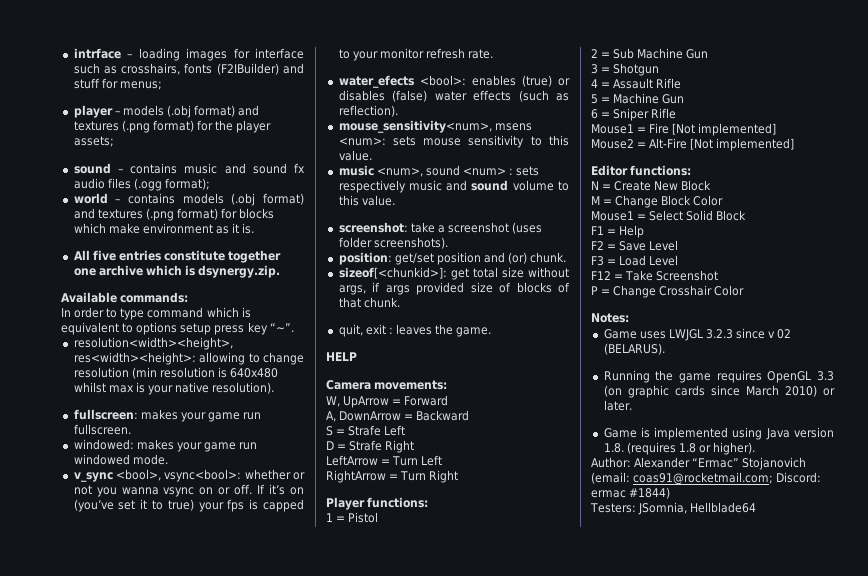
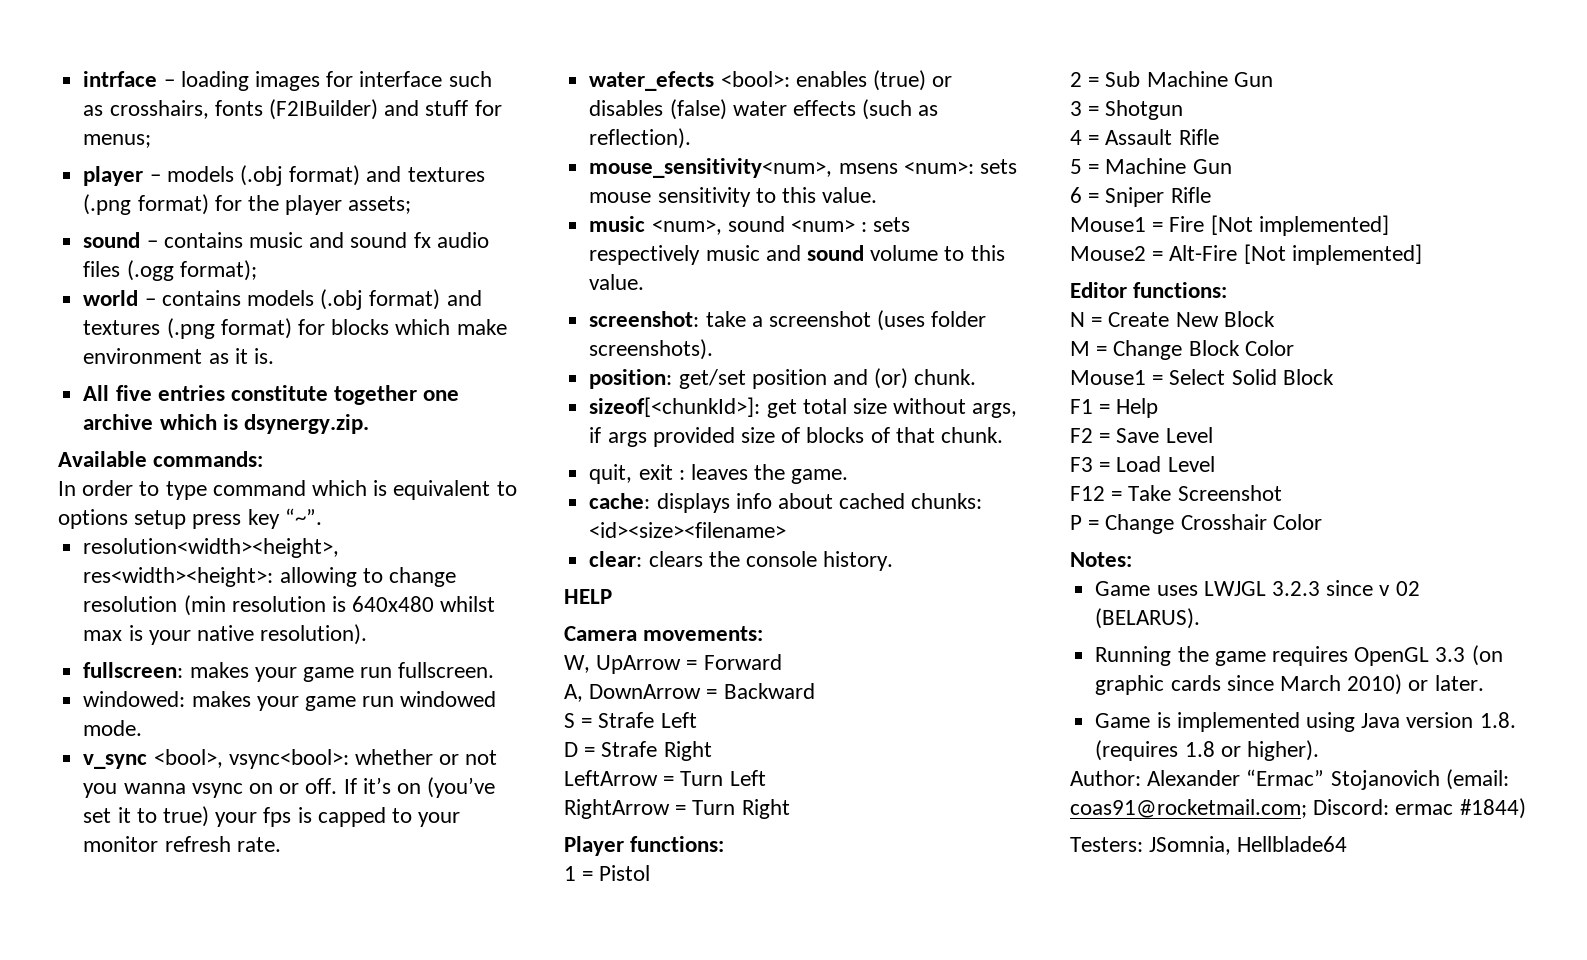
- sizeof[<chunkid>]: get total size without args, if args provided size of blocks of that chunk.
+ sizeof[<chunkId>]: get total size without args, if args provided size of blocks of that chunk.
+ cache: displays info about cached chunks: <id><size><filename>
+ clear: clears the console history.

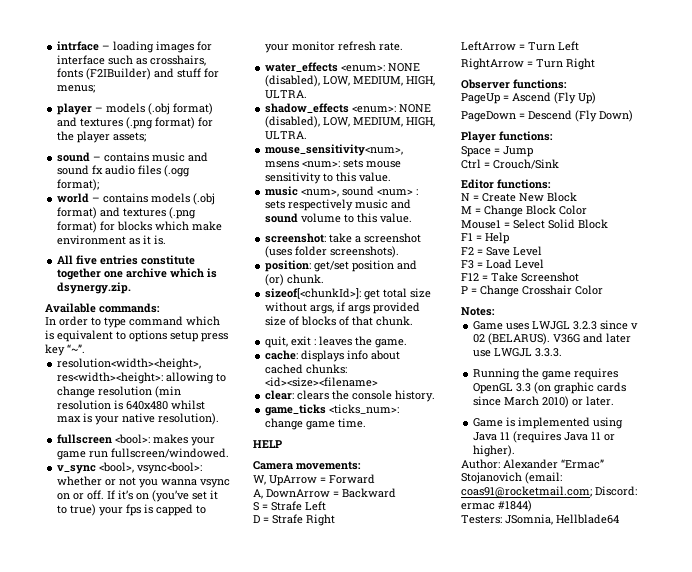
- fullscreen: makes your game run fullscreen.
- windowed: makes your game run windowed mode.
+ fullscreen <bool>: makes your game run fullscreen/windowed.
- water_efects <bool>: enables (true) or disables (false) water effects (such as reflection).
+ water_effects <enum>: NONE (disabled), LOW, MEDIUM, HIGH, ULTRA.
+ shadow_effects <enum>: NONE (disabled), LOW, MEDIUM, HIGH, ULTRA.
+ game_ticks <ticks_num>: change game time.
+ Observer functions:
+ PageUp = Ascend (Fly Up)
+ PageDown = Descend (Fly Down)
  Player functions:
- 1 = Pistol
- 2 = Sub Machine Gun
- 3 = Shotgun
- 4 = Assault Rifle
- 5 = Machine Gun
- 6 = Sniper Rifle
- Mouse1 = Fire [Not implemented]
- Mouse2 = Alt-Fire [Not implemented]
+ Space = Jump
+ Ctrl = Crouch/Sink
+ V36G and later use LWGJL 3.3.3.
- Game is implemented using Java version 1.8. (requires 1.8 or higher).
+ Game is implemented using Java 11 (requires Java 11 or higher).

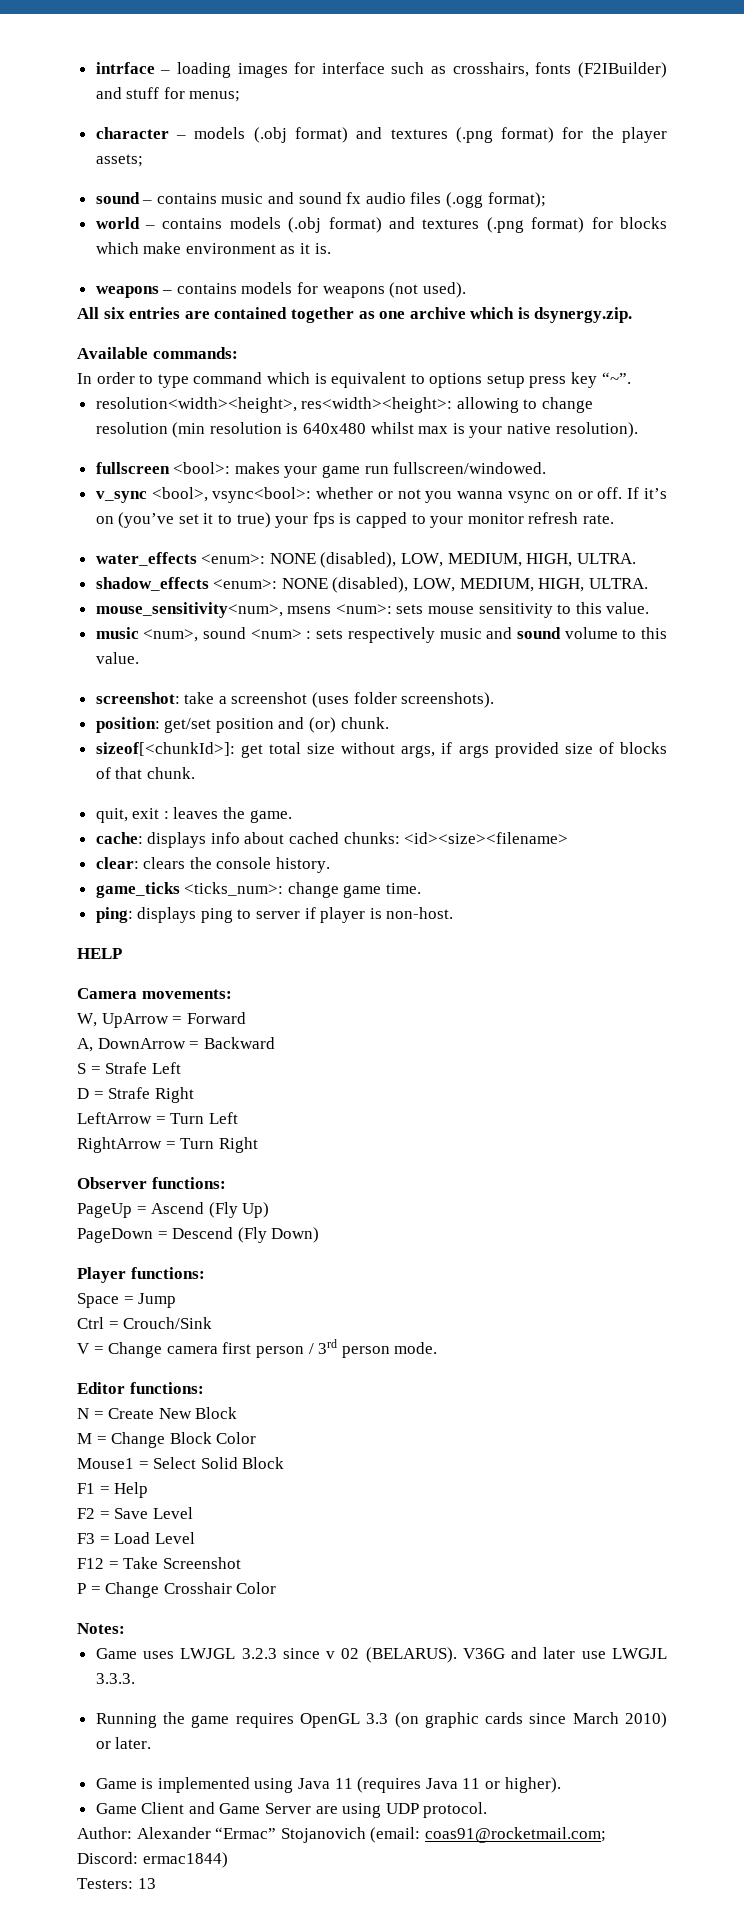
- player – models (.obj format) and textures (.png format) for the player assets;
+ character – models (.obj format) and textures (.png format) for the player assets;
- All five entries constitute together one archive which is dsynergy.zip.
+ weapons – contains models for weapons (not used).
+ All six entries are contained together as one archive which is dsynergy.zip.
+ ping: displays ping to server if player is non-host.
+ V = Change camera first person / 3rd person mode.
+ Game Client and Game Server are using UDP protocol.
- Author: Alexander “Ermac” Stojanovich (email: coas91@rocketmail.com; Discord: ermac #1844)
+ Author: Alexander “Ermac” Stojanovich (email: coas91@rocketmail.com; Discord: ermac1844)
- Testers: JSomnia, Hellblade64
+ Testers: 13

